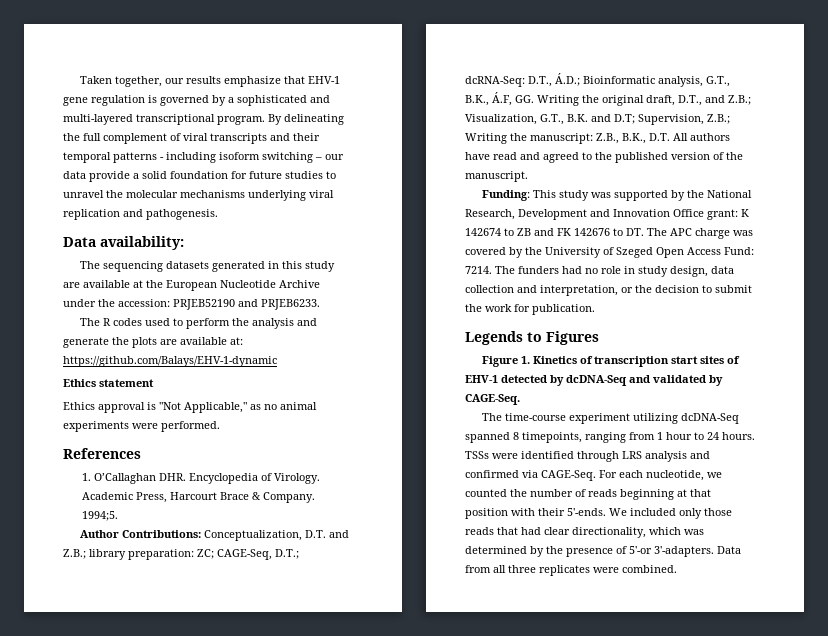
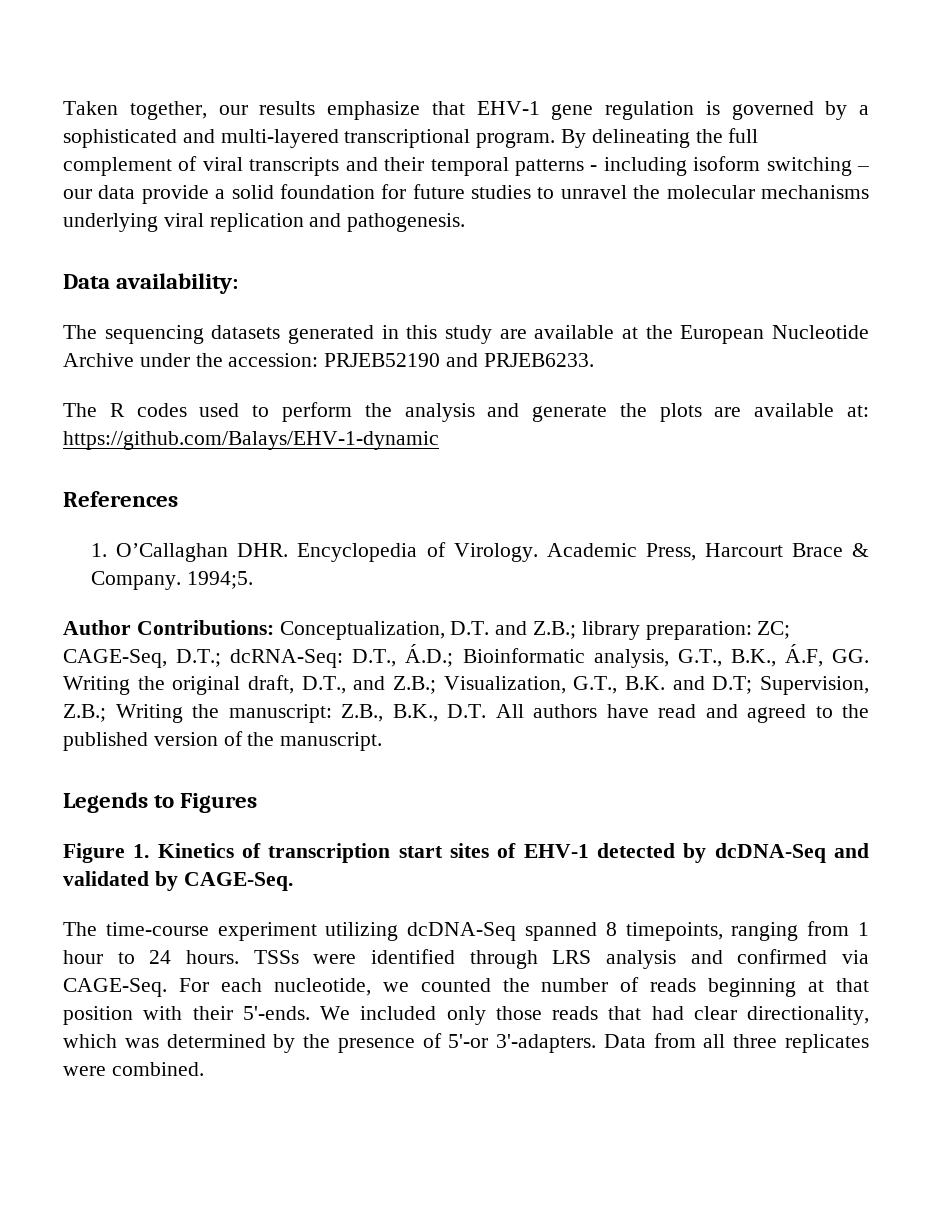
- Ethics statement
- Ethics approval is "Not Applicable," as no animal experiments were performed.
- Funding: This study was supported by the National Research, Development and Innovation Office grant: K 142674 to ZB and FK 142676 to DT. The APC charge was covered by the University of Szeged Open Access Fund: 7214. The funders had no role in study design, data collection and interpretation, or the decision to submit the work for publication.

